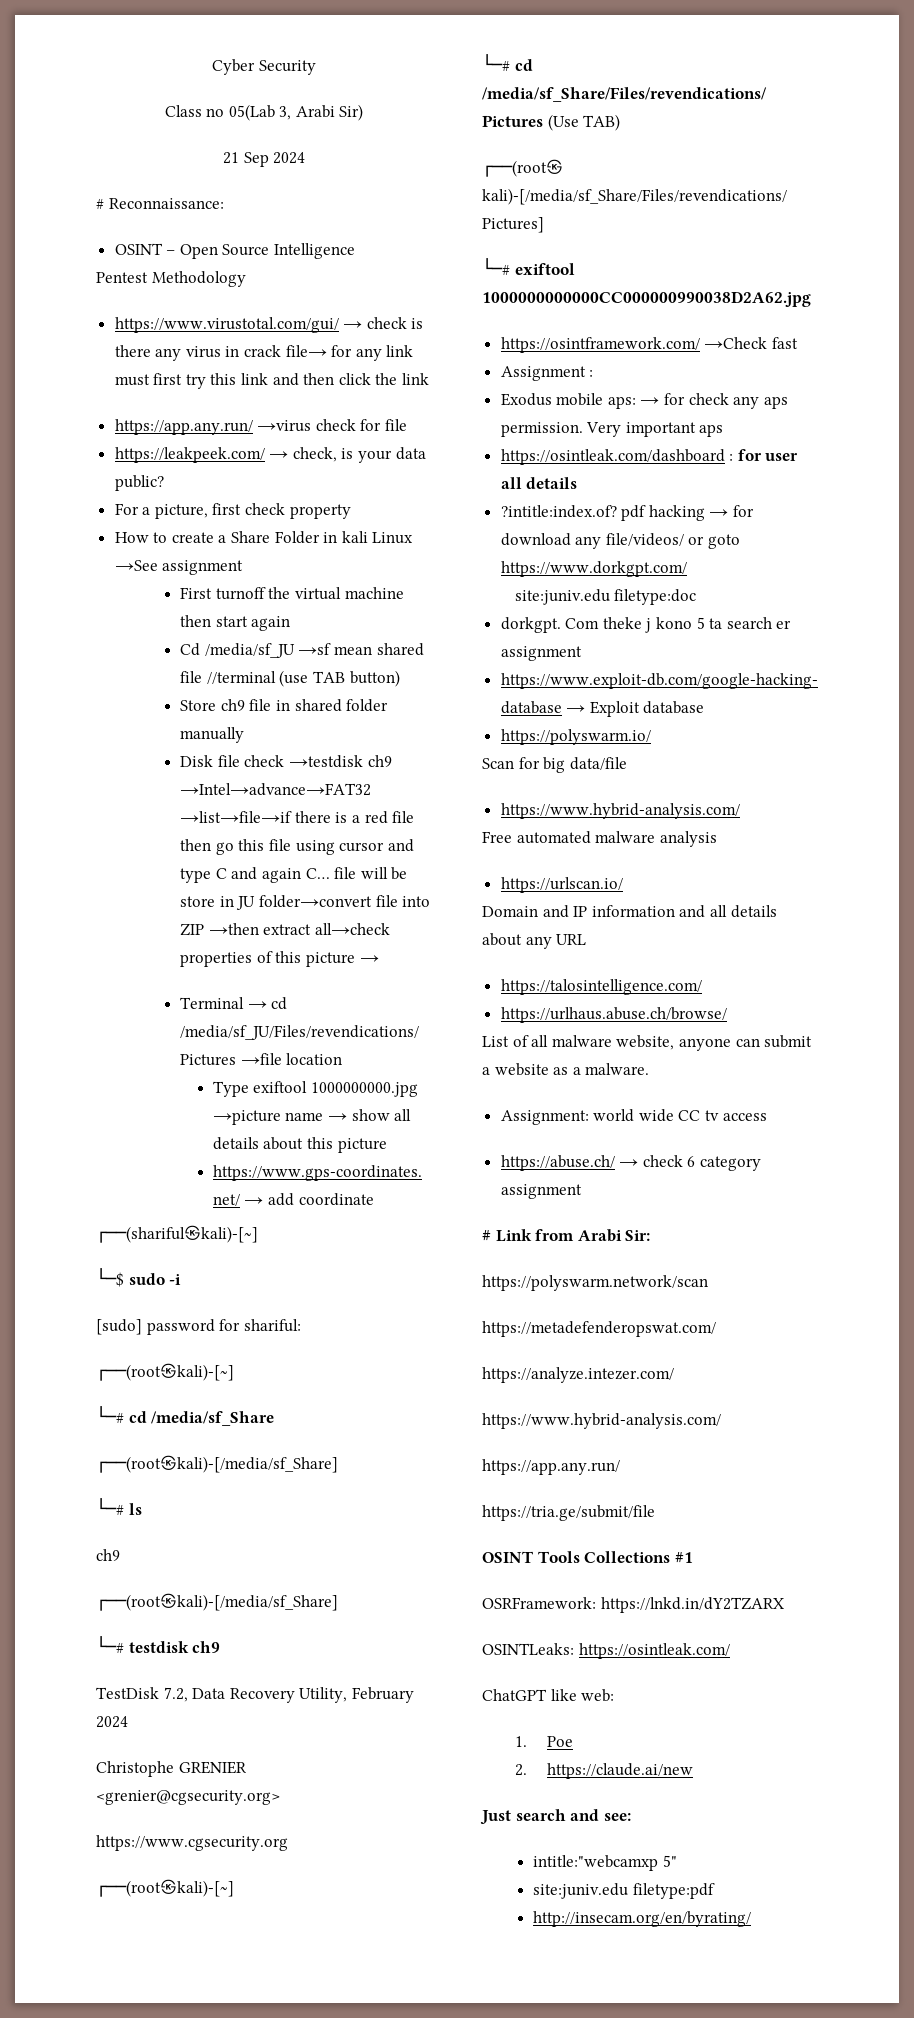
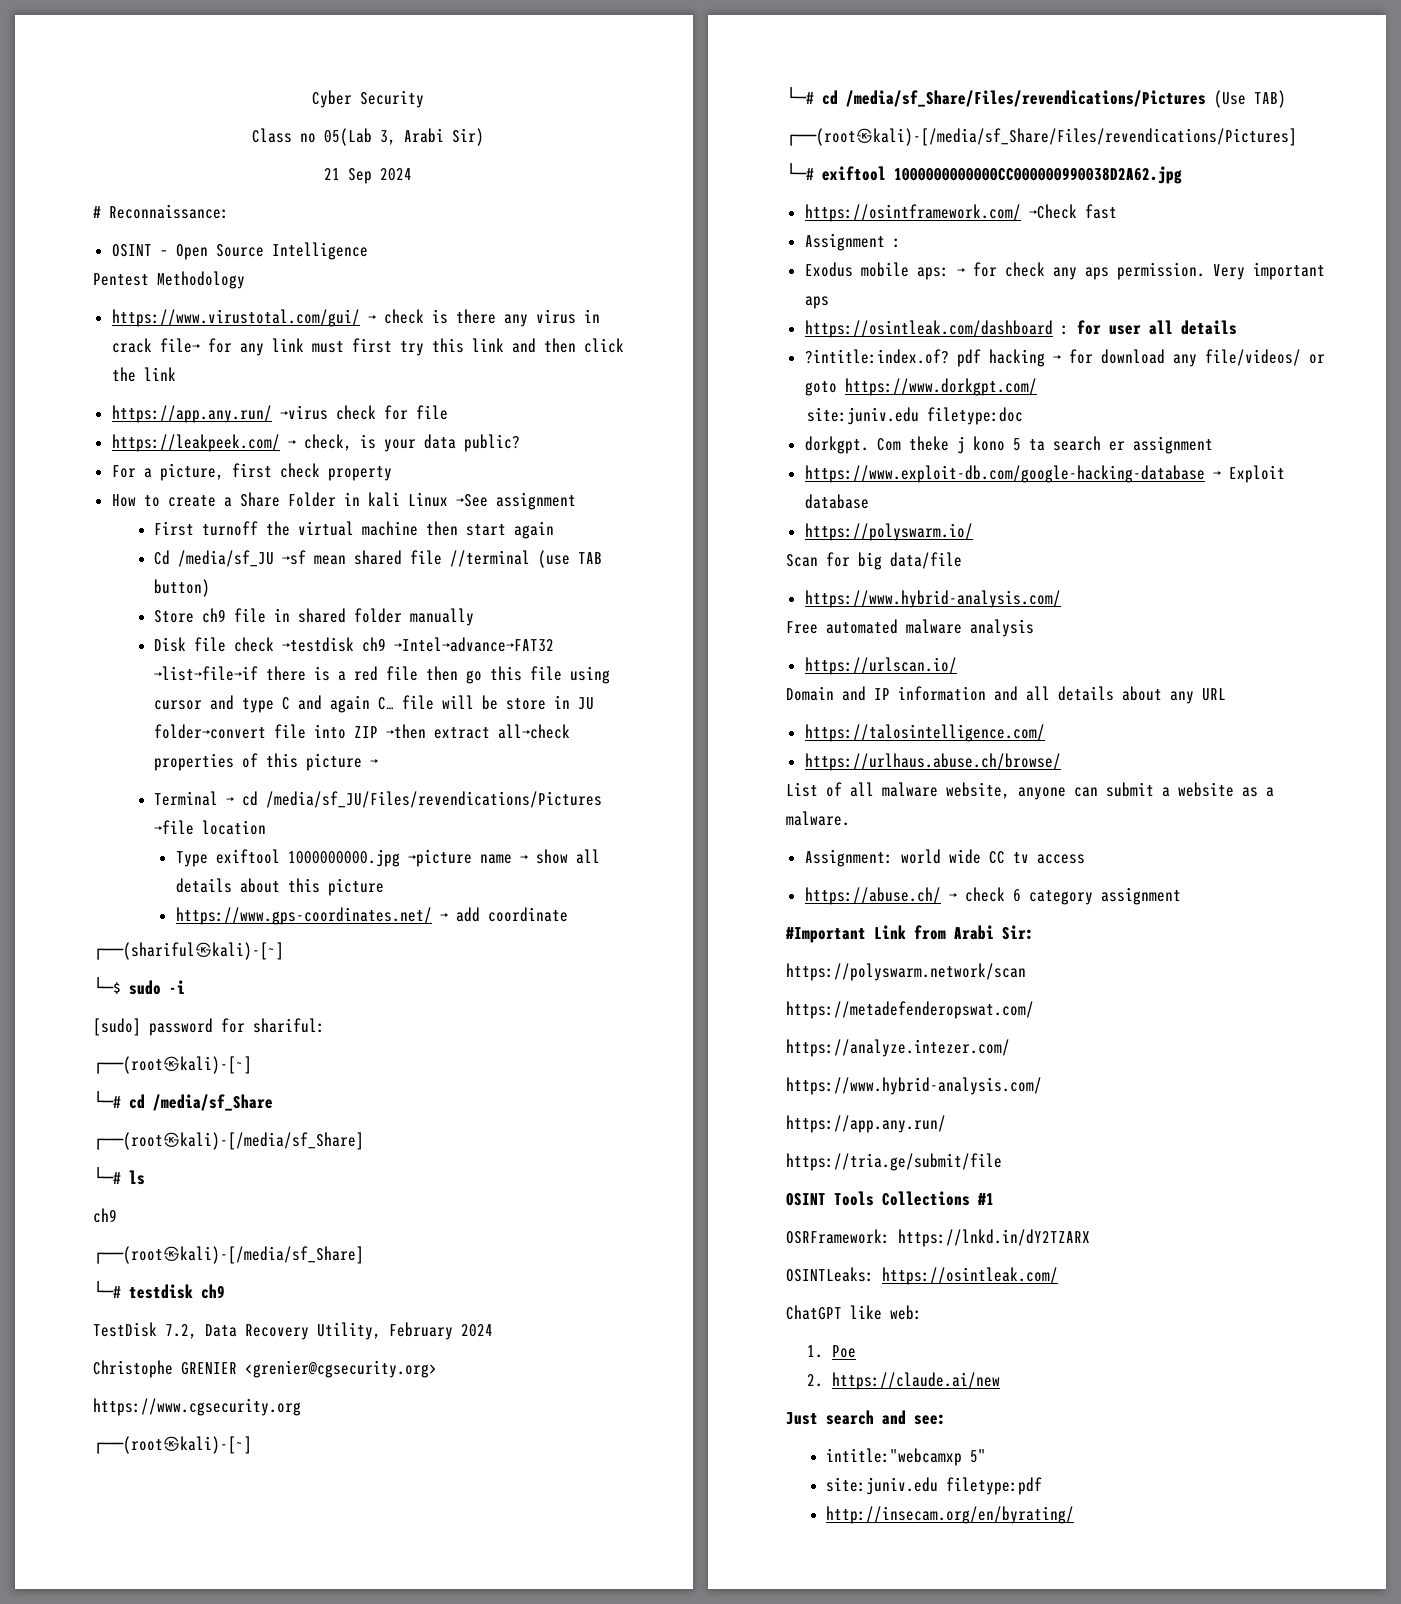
- # Link from Arabi Sir:
+ #Important Link from Arabi Sir:

